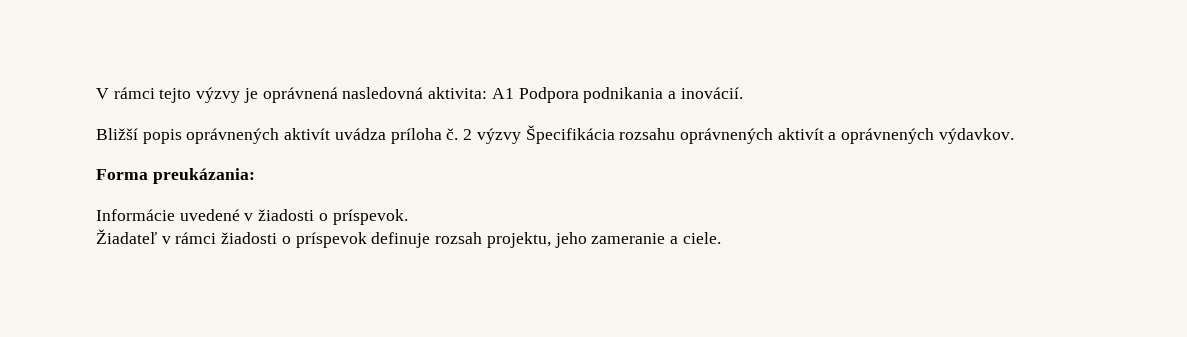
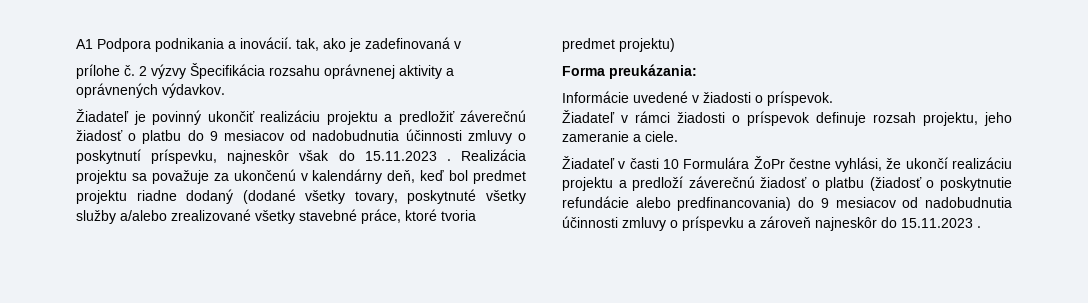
- V rámci tejto výzvy je oprávnená nasledovná aktivita: A1 Podpora podnikania a inovácií.
- Bližší popis oprávnených aktivít uvádza príloha č.
+ A1 Podpora podnikania a inovácií. tak, ako je zadefinovaná v
+ prílohe č.
- 2 výzvy Špecifikácia rozsahu oprávnených aktivít a oprávnených výdavkov.
+ 2 výzvy Špecifikácia rozsahu oprávnenej aktivity a oprávnených výdavkov.
+ Žiadateľ je povinný ukončiť realizáciu projektu a predložiť záverečnú žiadosť o platbu do 9 mesiacov od nadobudnutia účinnosti zmluvy o poskytnutí príspevku, najneskôr však do 15.11.2023 . Realizácia projektu sa považuje za ukončenú v kalendárny deň, keď bol predmet projektu riadne dodaný (dodané všetky tovary, poskytnuté všetky služby a/alebo zrealizované všetky stavebné práce, ktoré tvoria predmet projektu)
+ Žiadateľ v časti 10 Formulára ŽoPr čestne vyhlási, že ukončí realizáciu projektu a predloží záverečnú žiadosť o platbu (žiadosť o poskytnutie refundácie alebo predfinancovania) do 9 mesiacov od nadobudnutia účinnosti zmluvy o príspevku a zároveň najneskôr do 15.11.2023 .

